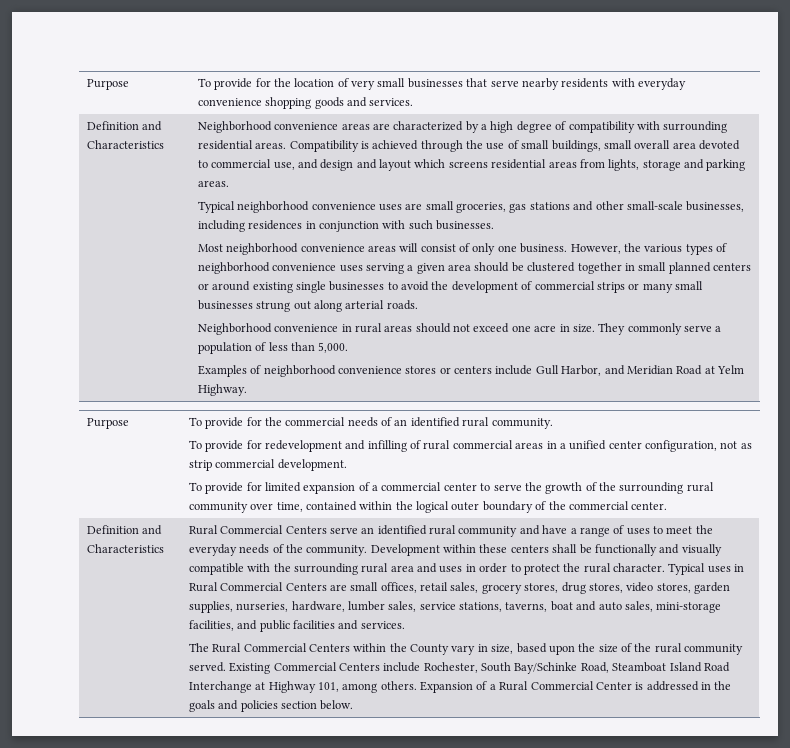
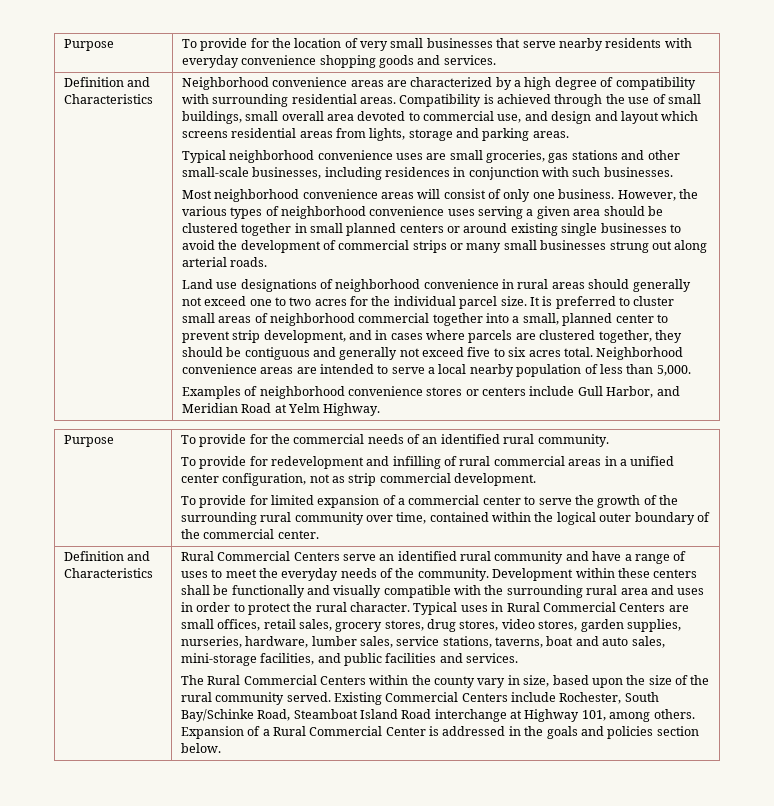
- Neighborhood convenience in rural areas should not exceed one acre in size. They commonly serve a population of less than 5,000.
+ Land use designations of neighborhood convenience in rural areas should generally not exceed one to two acres for the individual parcel size. It is preferred to cluster small areas of neighborhood commercial together into a small, planned center to prevent strip development, and in cases where parcels are clustered together, they should be contiguous and generally not exceed five to six acres total. Neighborhood convenience areas are intended to serve a local nearby population of less than 5,000.
- The Rural Commercial Centers within the County vary in size, based upon the size of the rural community served.
+ The Rural Commercial Centers within the county vary in size, based upon the size of the rural community served.
- Existing Commercial Centers include Rochester, South Bay/Schinke Road, Steamboat Island Road Interchange at Highway 101, among others.
+ Existing Commercial Centers include Rochester, South Bay/Schinke Road, Steamboat Island Road interchange at Highway 101, among others.

